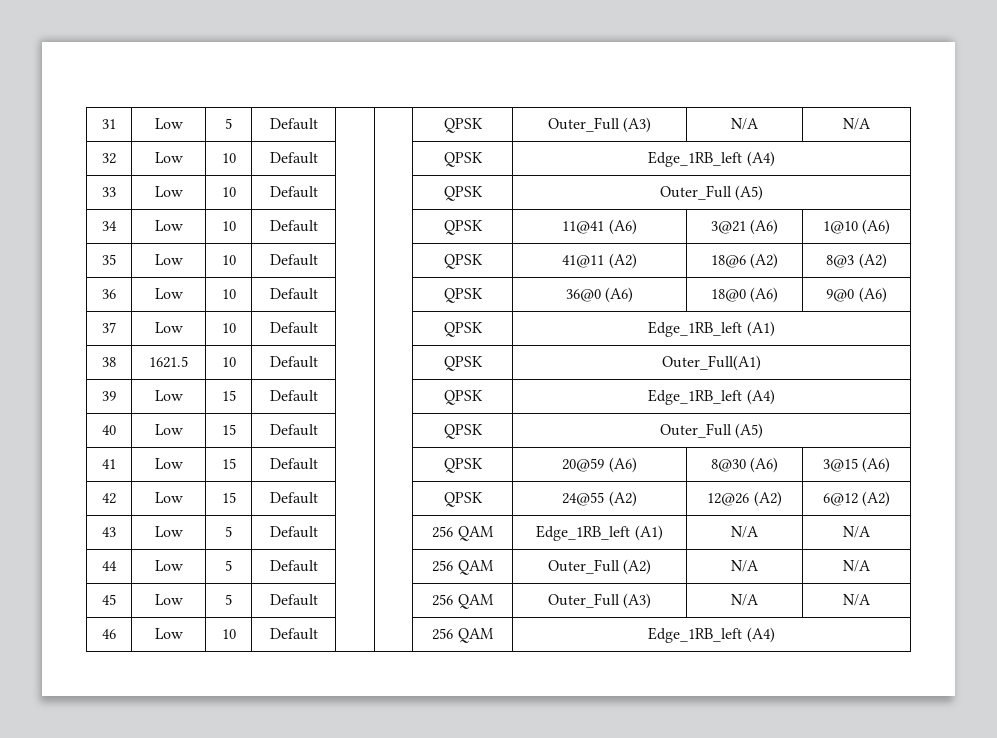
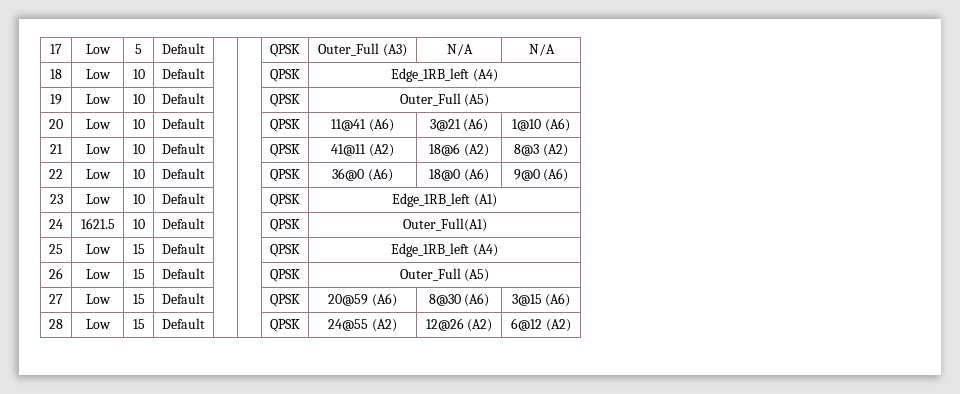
- 31 | Low | 5 | Default | | | QPSK | Outer_Full (A3) | N/A | N/A
+ 17 | Low | 5 | Default | | | QPSK | Outer_Full (A3) | N/A | N/A
- 32 | Low | 10 | Default | | | QPSK | Edge_1RB_left (A4)
+ 18 | Low | 10 | Default | | | QPSK | Edge_1RB_left (A4)
- 33 | Low | 10 | Default | | | QPSK | Outer_Full (A5)
+ 19 | Low | 10 | Default | | | QPSK | Outer_Full (A5)
- 34 | Low | 10 | Default | | | QPSK | 11@41 (A6) | 3@21 (A6) | 1@10 (A6)
+ 20 | Low | 10 | Default | | | QPSK | 11@41 (A6) | 3@21 (A6) | 1@10 (A6)
- 35 | Low | 10 | Default | | | QPSK | 41@11 (A2) | 18@6 (A2) | 8@3 (A2)
+ 21 | Low | 10 | Default | | | QPSK | 41@11 (A2) | 18@6 (A2) | 8@3 (A2)
- 36 | Low | 10 | Default | | | QPSK | 36@0 (A6) | 18@0 (A6) | 9@0 (A6)
+ 22 | Low | 10 | Default | | | QPSK | 36@0 (A6) | 18@0 (A6) | 9@0 (A6)
- 37 | Low | 10 | Default | | | QPSK | Edge_1RB_left (A1)
+ 23 | Low | 10 | Default | | | QPSK | Edge_1RB_left (A1)
- 38 | 1621.5 | 10 | Default | | | QPSK | Outer_Full(A1)
+ 24 | 1621.5 | 10 | Default | | | QPSK | Outer_Full(A1)
- 39 | Low | 15 | Default | | | QPSK | Edge_1RB_left (A4)
+ 25 | Low | 15 | Default | | | QPSK | Edge_1RB_left (A4)
- 40 | Low | 15 | Default | | | QPSK | Outer_Full (A5)
+ 26 | Low | 15 | Default | | | QPSK | Outer_Full (A5)
- 41 | Low | 15 | Default | | | QPSK | 20@59 (A6) | 8@30 (A6) | 3@15 (A6)
+ 27 | Low | 15 | Default | | | QPSK | 20@59 (A6) | 8@30 (A6) | 3@15 (A6)
- 42 | Low | 15 | Default | | | QPSK | 24@55 (A2) | 12@26 (A2) | 6@12 (A2)
+ 28 | Low | 15 | Default | | | QPSK | 24@55 (A2) | 12@26 (A2) | 6@12 (A2)
- 43 | Low | 5 | Default | | | 256 QAM | Edge_1RB_left (A1) | N/A | N/A
- 44 | Low | 5 | Default | | | 256 QAM | Outer_Full (A2) | N/A | N/A
- 45 | Low | 5 | Default | | | 256 QAM | Outer_Full (A3) | N/A | N/A
- 46 | Low | 10 | Default | | | 256 QAM | Edge_1RB_left (A4)

